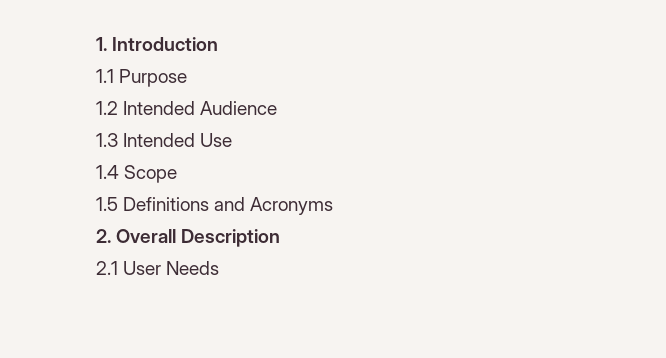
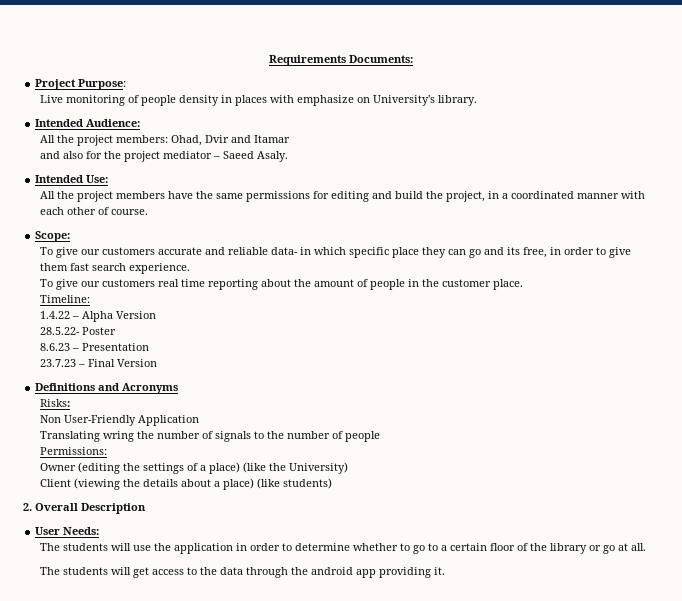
- 1. Introduction
- 1.1 Purpose
- 1.2 Intended Audience
- 1.3 Intended Use
- 1.4 Scope
- 1.5 Definitions and Acronyms
+ Requirements Documents:
+ Project Purpose:
+ Live monitoring of people density in places with emphasize on University's library.
+ Intended Audience:
+ All the project members: Ohad, Dvir and Itamar
+ and also for the project mediator – Saeed Asaly.
+ Intended Use:
+ All the project members have the same permissions for editing and build the project, in a coordinated manner with each other of course.
+ Scope:
+ To give our customers accurate and reliable data- in which specific place they can go and its free, in order to give them fast search experience.
+ To give our customers real time reporting about the amount of people in the customer place.
+ Timeline:
+ 1.4.22 – Alpha Version
+ 28.5.22- Poster
+ 8.6.23 – Presentation
+ 23.7.23 – Final Version
+ Definitions and Acronyms
+ Risks:
+ Non User-Friendly Application
+ Translating wring the number of signals to the number of people
+ Permissions:
+ Owner (editing the settings of a place) (like the University)
+ Client (viewing the details about a place) (like students)
  2. Overall Description
- 2.1 User Needs
+ User Needs:
+ The students will use the application in order to determine whether to go to a certain floor of the library or go at all.
+ The students will get access to the data through the android app providing it.

